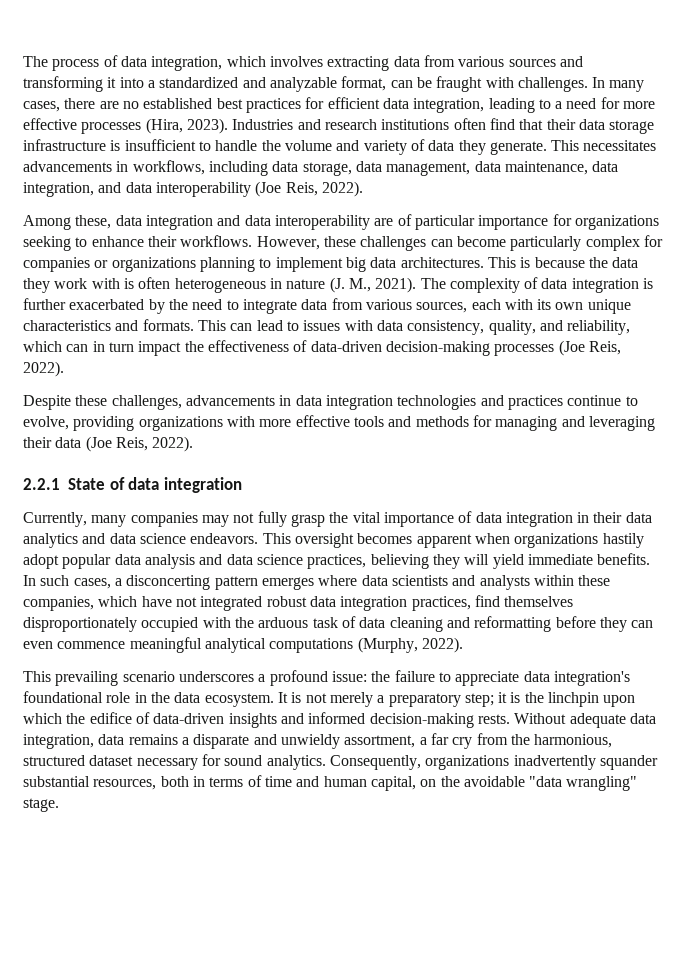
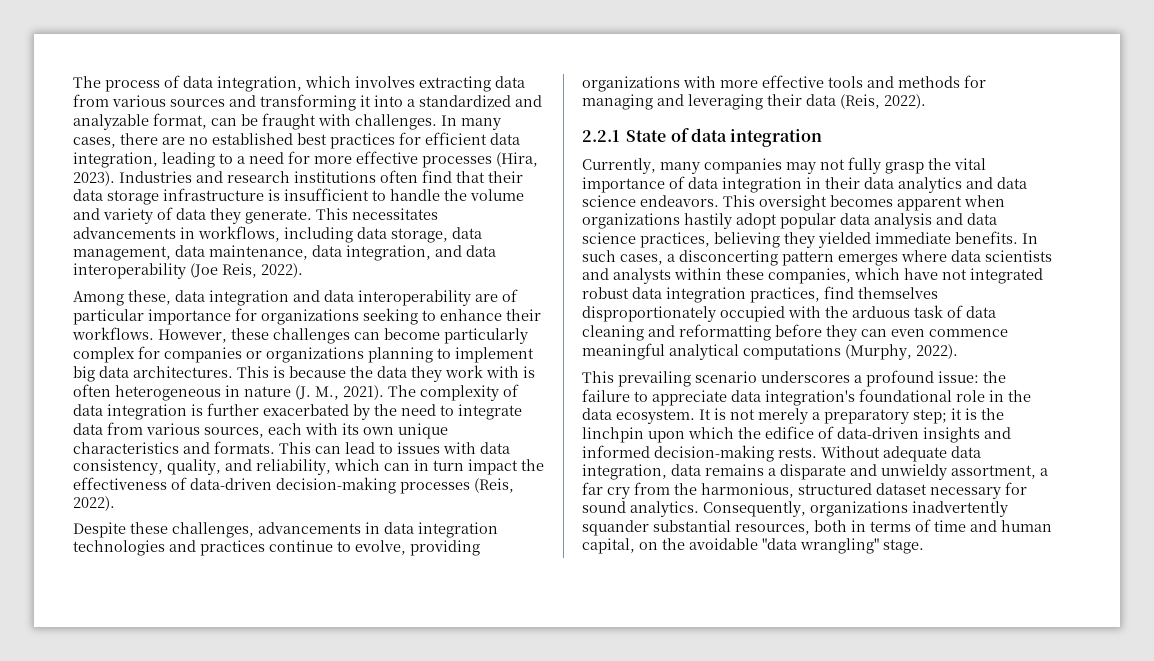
- This can lead to issues with data consistency, quality, and reliability, which can in turn impact the effectiveness of data-driven decision-making processes (Joe Reis, 2022).
+ This can lead to issues with data consistency, quality, and reliability, which can in turn impact the effectiveness of data-driven decision-making processes (Reis, 2022).
- Despite these challenges, advancements in data integration technologies and practices continue to evolve, providing organizations with more effective tools and methods for managing and leveraging their data (Joe Reis, 2022).
+ Despite these challenges, advancements in data integration technologies and practices continue to evolve, providing organizations with more effective tools and methods for managing and leveraging their data (Reis, 2022).
- This oversight becomes apparent when organizations hastily adopt popular data analysis and data science practices, believing they will yield immediate benefits.
+ This oversight becomes apparent when organizations hastily adopt popular data analysis and data science practices, believing they yielded immediate benefits.

